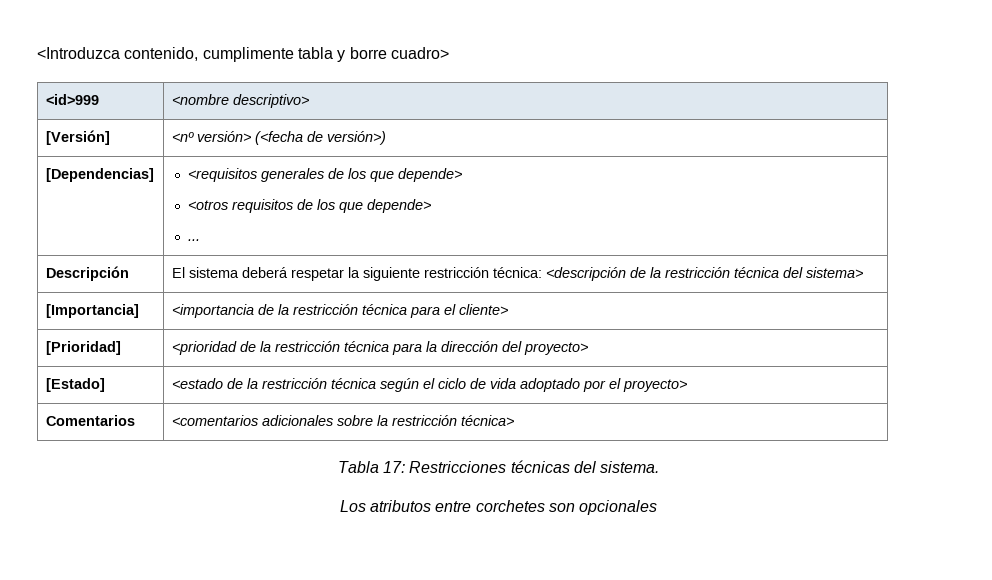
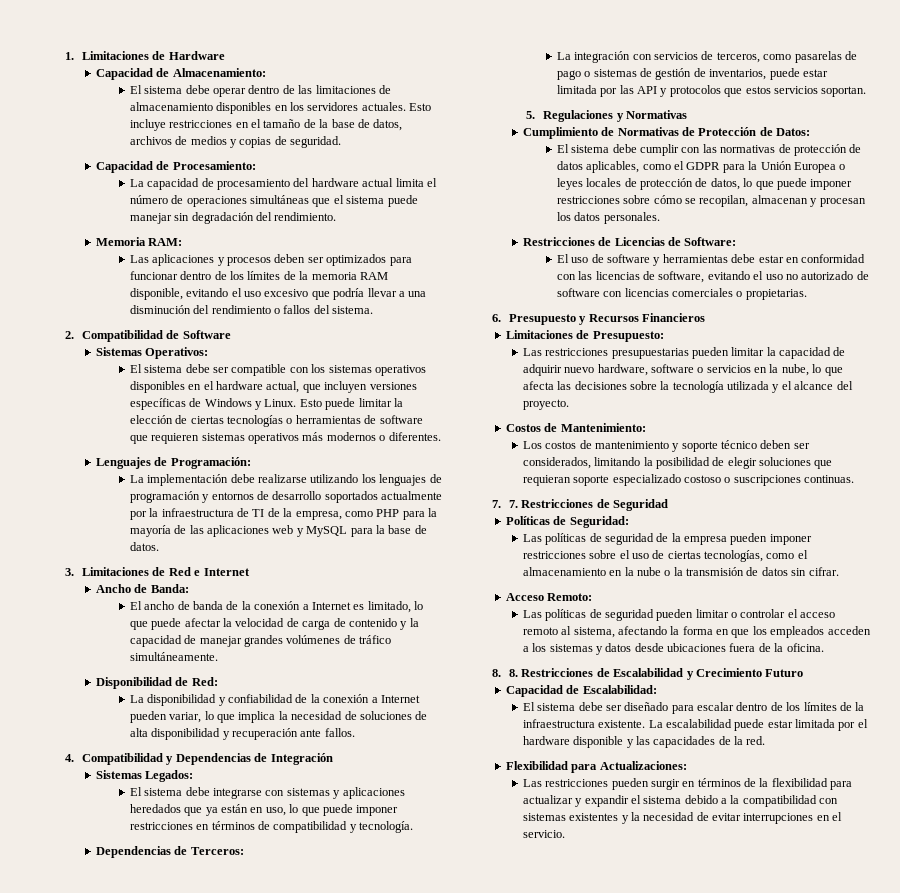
- <Introduzca contenido, cumplimente tabla y borre cuadro>
- <id>999 | <nombre descriptivo>
- [Versión] | <nº versión> (<fecha de versión>)
- [Dependencias] | <requisitos generales de los que depende>
- <otros requisitos de los que depende>
- ...
- Descripción | El sistema deberá respetar la siguiente restricción técnica: <descripción de la restricción técnica del sistema>
- [Importancia] | <importancia de la restricción técnica para el cliente>
- [Prioridad] | <prioridad de la restricción técnica para la dirección del proyecto>
- [Estado] | <estado de la restricción técnica según el ciclo de vida adoptado por el proyecto>
- Comentarios | <comentarios adicionales sobre la restricción técnica>
- Tabla 17: Restricciones técnicas del sistema.
- Los atributos entre corchetes son opcionales
+ 1. Limitaciones de Hardware
+ Capacidad de Almacenamiento:
+ El sistema debe operar dentro de las limitaciones de almacenamiento disponibles en los servidores actuales. Esto incluye restricciones en el tamaño de la base de datos, archivos de medios y copias de seguridad.
+ Capacidad de Procesamiento:
+ La capacidad de procesamiento del hardware actual limita el número de operaciones simultáneas que el sistema puede manejar sin degradación del rendimiento.
+ Memoria RAM:
+ Las aplicaciones y procesos deben ser optimizados para funcionar dentro de los límites de la memoria RAM disponible, evitando el uso excesivo que podría llevar a una disminución del rendimiento o fallos del sistema.
+ 2. Compatibilidad de Software
+ Sistemas Operativos:
+ El sistema debe ser compatible con los sistemas operativos disponibles en el hardware actual, que incluyen versiones específicas de Windows y Linux. Esto puede limitar la elección de ciertas tecnologías o herramientas de software que requieren sistemas operativos más modernos o diferentes.
+ Lenguajes de Programación:
+ La implementación debe realizarse utilizando los lenguajes de programación y entornos de desarrollo soportados actualmente por la infraestructura de TI de la empresa, como PHP para la mayoría de las aplicaciones web y MySQL para la base de datos.
+ 3. Limitaciones de Red e Internet
+ Ancho de Banda:
+ El ancho de banda de la conexión a Internet es limitado, lo que puede afectar la velocidad de carga de contenido y la capacidad de manejar grandes volúmenes de tráfico simultáneamente.
+ Disponibilidad de Red:
+ La disponibilidad y confiabilidad de la conexión a Internet pueden variar, lo que implica la necesidad de soluciones de alta disponibilidad y recuperación ante fallos.
+ 4. Compatibilidad y Dependencias de Integración
+ Sistemas Legados:
+ El sistema debe integrarse con sistemas y aplicaciones heredados que ya están en uso, lo que puede imponer restricciones en términos de compatibilidad y tecnología.
+ Dependencias de Terceros:
+ La integración con servicios de terceros, como pasarelas de pago o sistemas de gestión de inventarios, puede estar limitada por las API y protocolos que estos servicios soportan.
+ 5. Regulaciones y Normativas
+ Cumplimiento de Normativas de Protección de Datos:
+ El sistema debe cumplir con las normativas de protección de datos aplicables, como el GDPR para la Unión Europea o leyes locales de protección de datos, lo que puede imponer restricciones sobre cómo se recopilan, almacenan y procesan los datos personales.
+ Restricciones de Licencias de Software:
+ El uso de software y herramientas debe estar en conformidad con las licencias de software, evitando el uso no autorizado de software con licencias comerciales o propietarias.
+ 6. Presupuesto y Recursos Financieros
+ Limitaciones de Presupuesto:
+ Las restricciones presupuestarias pueden limitar la capacidad de adquirir nuevo hardware, software o servicios en la nube, lo que afecta las decisiones sobre la tecnología utilizada y el alcance del proyecto.
+ Costos de Mantenimiento:
+ Los costos de mantenimiento y soporte técnico deben ser considerados, limitando la posibilidad de elegir soluciones que requieran soporte especializado costoso o suscripciones continuas.
+ 7. 7. Restricciones de Seguridad
+ Políticas de Seguridad:
+ Las políticas de seguridad de la empresa pueden imponer restricciones sobre el uso de ciertas tecnologías, como el almacenamiento en la nube o la transmisión de datos sin cifrar.
+ Acceso Remoto:
+ Las políticas de seguridad pueden limitar o controlar el acceso remoto al sistema, afectando la forma en que los empleados acceden a los sistemas y datos desde ubicaciones fuera de la oficina.
+ 8. 8. Restricciones de Escalabilidad y Crecimiento Futuro
+ Capacidad de Escalabilidad:
+ El sistema debe ser diseñado para escalar dentro de los límites de la infraestructura existente. La escalabilidad puede estar limitada por el hardware disponible y las capacidades de la red.
+ Flexibilidad para Actualizaciones:
+ Las restricciones pueden surgir en términos de la flexibilidad para actualizar y expandir el sistema debido a la compatibilidad con sistemas existentes y la necesidad de evitar interrupciones en el servicio.

